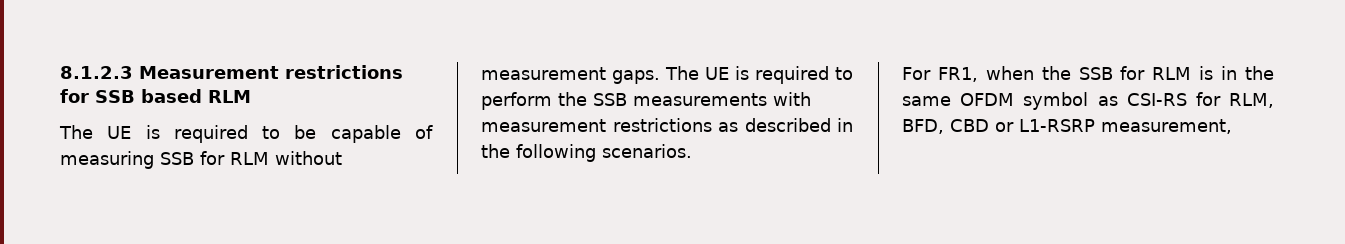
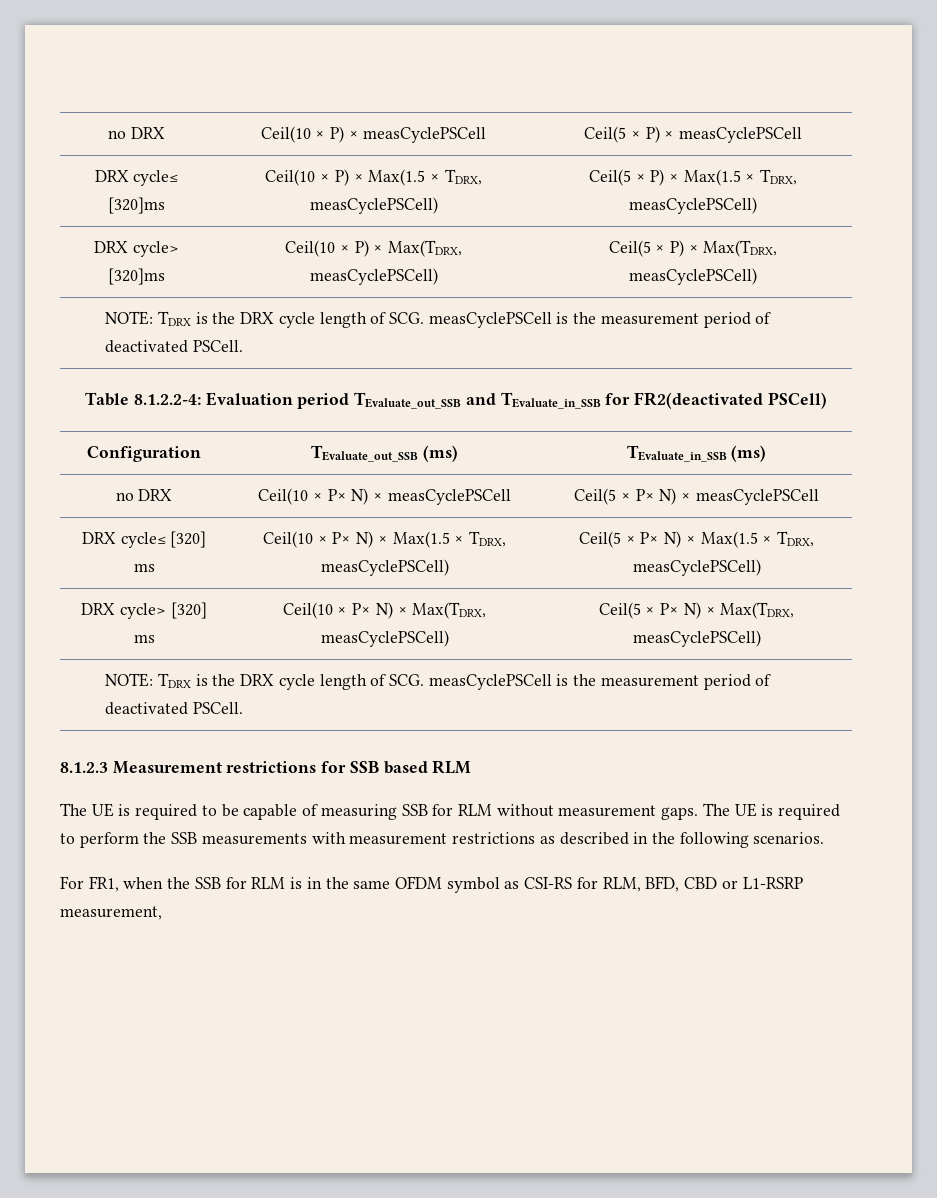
+ no DRX | Ceil(10 × P) × measCyclePSCell | Ceil(5 × P) × measCyclePSCell
+ DRX cycle≤ [320]ms | Ceil(10 × P) × Max(1.5 × TDRX, measCyclePSCell) | Ceil(5 × P) × Max(1.5 × TDRX, measCyclePSCell)
+ DRX cycle> [320]ms | Ceil(10 × P) × Max(TDRX, measCyclePSCell) | Ceil(5 × P) × Max(TDRX, measCyclePSCell)
+ NOTE: TDRX is the DRX cycle length of SCG. measCyclePSCell is the measurement period of deactivated PSCell.
+ Table 8.1.2.2-4: Evaluation period TEvaluate_out_SSB and TEvaluate_in_SSB for FR2(deactivated PSCell)
+ Configuration | TEvaluate_out_SSB (ms) | TEvaluate_in_SSB (ms)
+ no DRX | Ceil(10 × P× N) × measCyclePSCell | Ceil(5 × P× N) × measCyclePSCell
+ DRX cycle≤ [320] ms | Ceil(10 × P× N) × Max(1.5 × TDRX, measCyclePSCell) | Ceil(5 × P× N) × Max(1.5 × TDRX, measCyclePSCell)
+ DRX cycle> [320] ms | Ceil(10 × P× N) × Max(TDRX, measCyclePSCell) | Ceil(5 × P× N) × Max(TDRX, measCyclePSCell)
+ NOTE: TDRX is the DRX cycle length of SCG. measCyclePSCell is the measurement period of deactivated PSCell.

